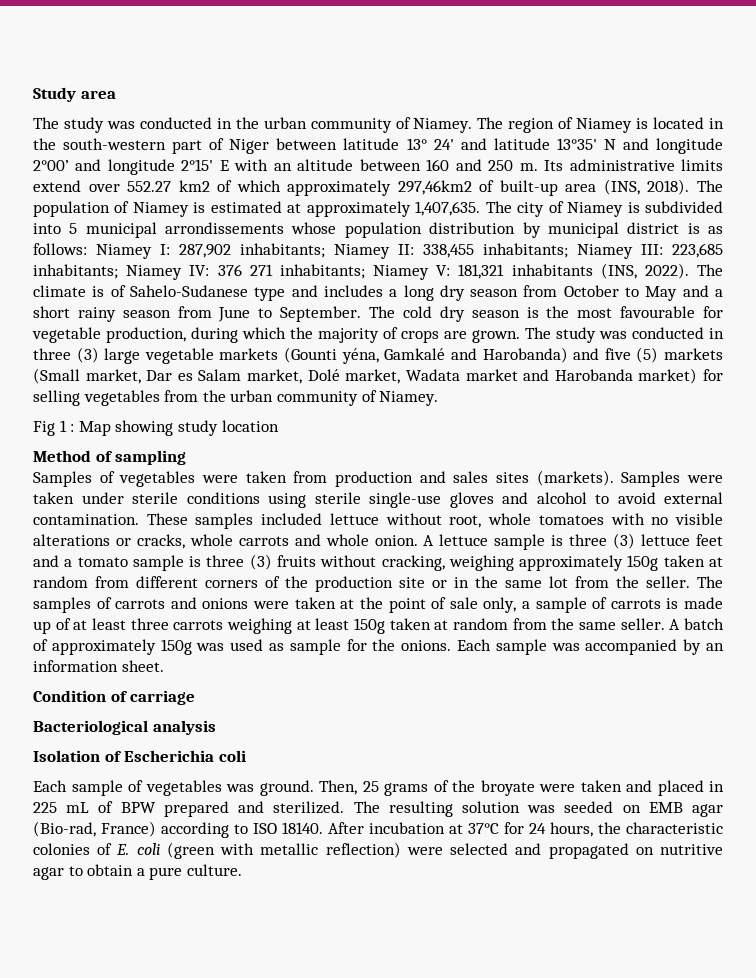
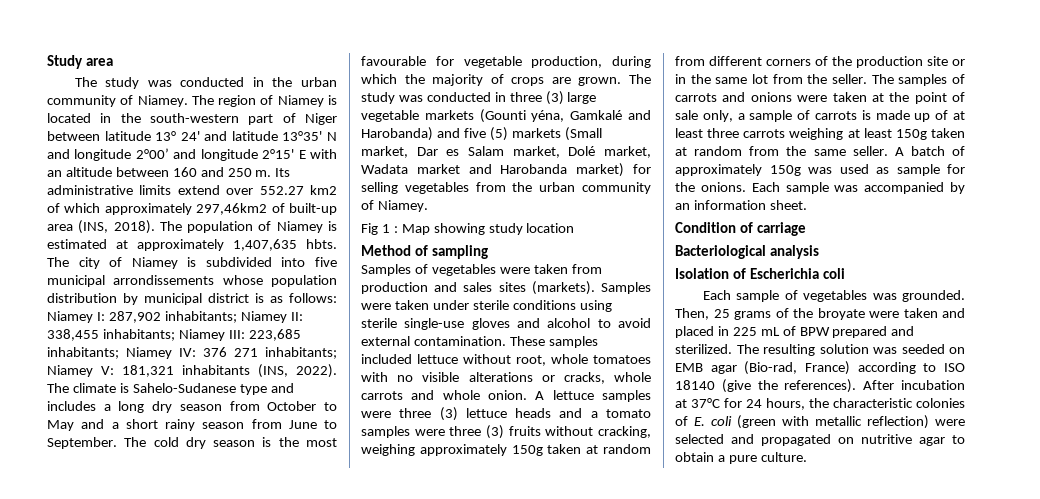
- The population of Niamey is estimated at approximately 1,407,635.
+ The population of Niamey is estimated at approximately 1,407,635 hbts.
- The city of Niamey is subdivided into 5 municipal arrondissements whose population distribution by municipal district is as follows: Niamey I: 287,902 inhabitants; Niamey II: 338,455 inhabitants; Niamey III: 223,685 inhabitants; Niamey IV: 376 271 inhabitants; Niamey V: 181,321 inhabitants (INS, 2022).
+ The city of Niamey is subdivided into five municipal arrondissements whose population distribution by municipal district is as follows: Niamey I: 287,902 inhabitants; Niamey II: 338,455 inhabitants; Niamey III: 223,685 inhabitants; Niamey IV: 376 271 inhabitants; Niamey V: 181,321 inhabitants (INS, 2022).
- The climate is of Sahelo-Sudanese type and includes a long dry season from October to May and a short rainy season from June to September.
+ The climate is Sahelo-Sudanese type and includes a long dry season from October to May and a short rainy season from June to September.
- A lettuce sample is three (3) lettuce feet and a tomato sample is three (3) fruits without cracking, weighing approximately 150g taken at random from different corners of the production site or in the same lot from the seller.
+ A lettuce samples were three (3) lettuce heads and a tomato samples were three (3) fruits without cracking, weighing approximately 150g taken at random from different corners of the production site or in the same lot from the seller.
- Each sample of vegetables was ground.
+ Each sample of vegetables was grounded.
- The resulting solution was seeded on EMB agar (Bio-rad, France) according to ISO 18140.
+ The resulting solution was seeded on EMB agar (Bio-rad, France) according to ISO 18140 (give the references).

